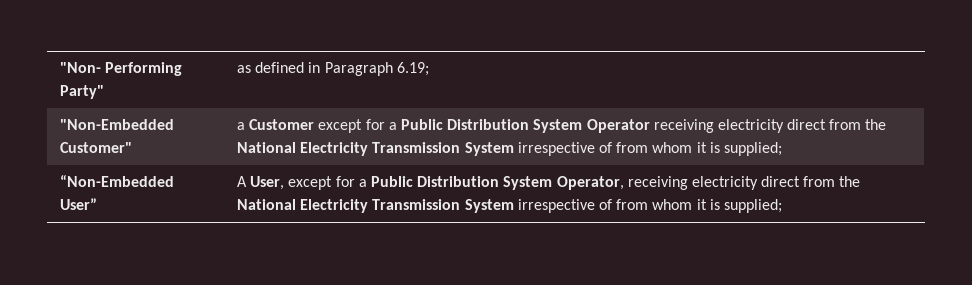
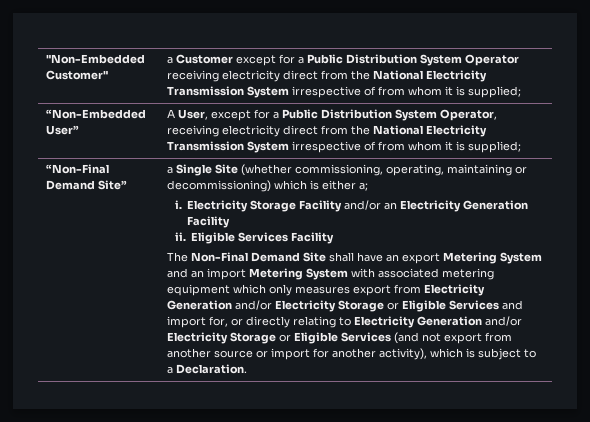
- "Non- Performing Party" | as defined in Paragraph 6.19;
+ “Non-Final Demand Site” | a Single Site (whether commissioning, operating, maintaining or decommissioning) which is either a;
+ i. Electricity Storage Facility and/or an Electricity Generation Facility
+ ii. Eligible Services Facility
+ The Non-Final Demand Site shall have an export Metering System and an import Metering System with associated metering equipment which only measures export from Electricity Generation and/or Electricity Storage or Eligible Services and import for, or directly relating to Electricity Generation and/or Electricity Storage or Eligible Services (and not export from another source or import for another activity), which is subject to a Declaration.

